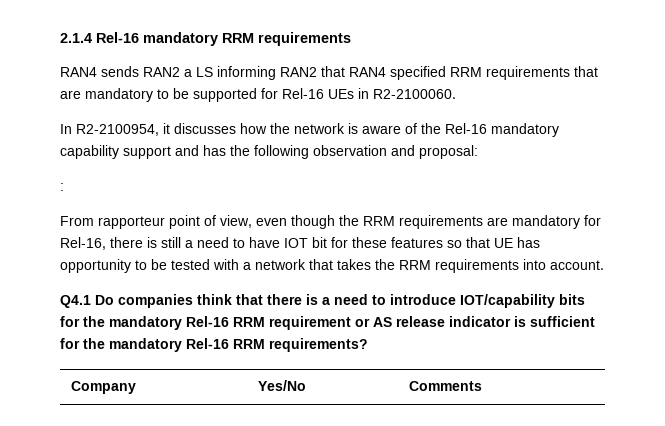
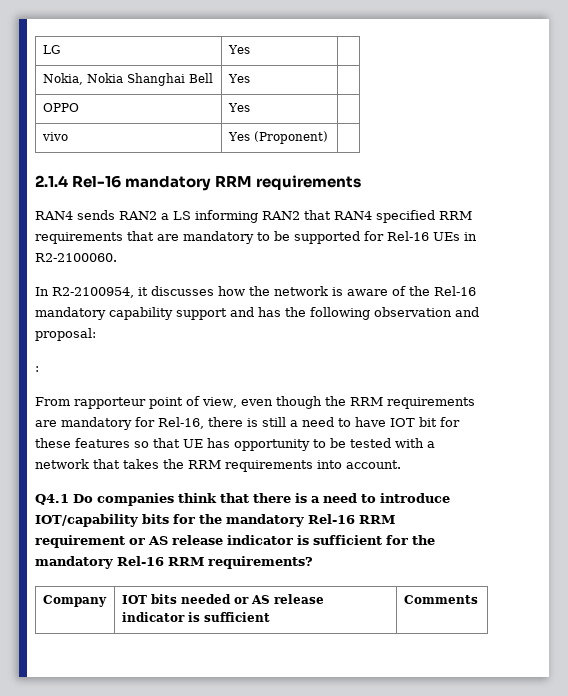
+ LG | Yes |
+ Nokia, Nokia Shanghai Bell | Yes |
+ OPPO | Yes |
+ vivo | Yes (Proponent) |
- Company | Yes/No | Comments
+ Company | IOT bits needed or AS release indicator is sufficient | Comments

